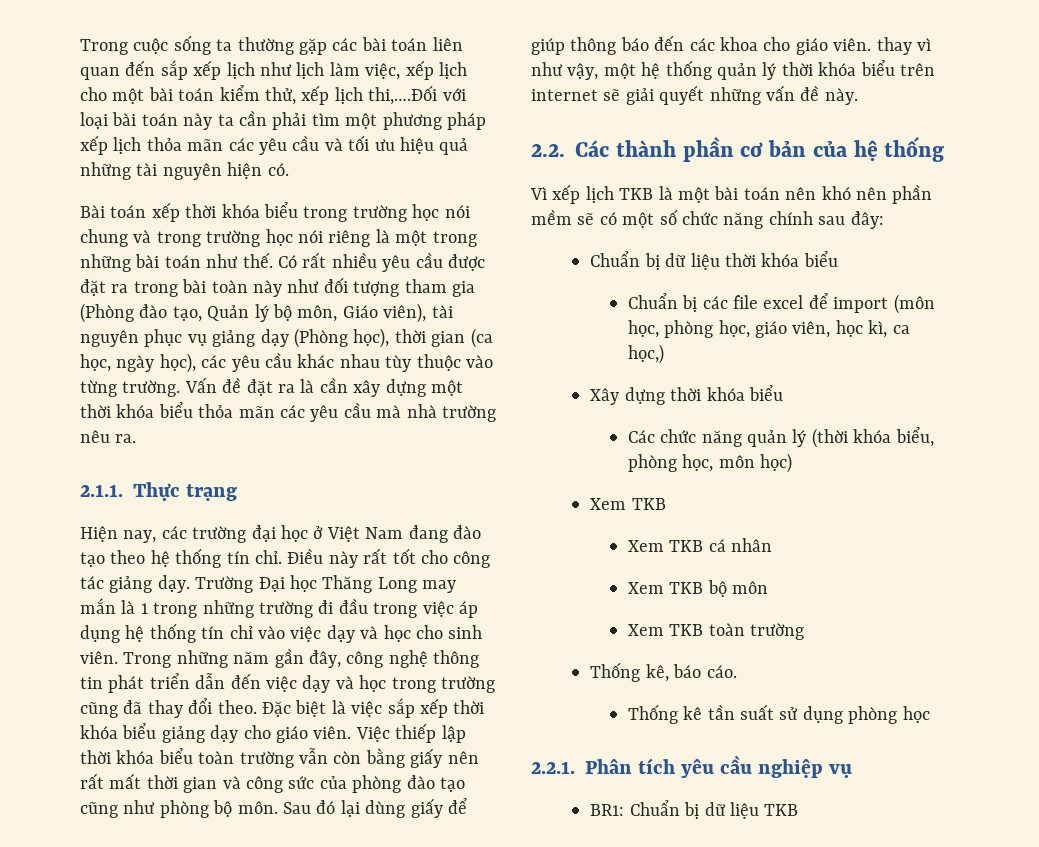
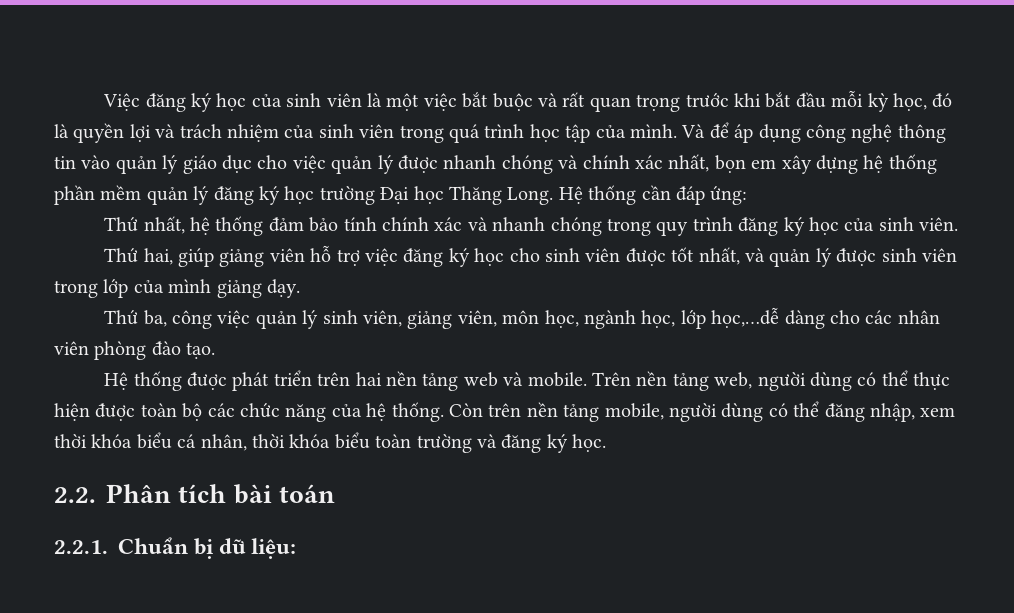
- Trong cuộc sống ta thường gặp các bài toán liên quan đến sắp xếp lịch như lịch làm việc, xếp lịch cho một bài toán kiểm thử, xếp lịch thi,….Đối với loại bài toán này ta cần phải tìm một phương pháp xếp lịch thỏa mãn các yêu cầu và tối ưu hiệu quả những tài nguyên hiện có.
- Bài toán xếp thời khóa biểu trong trường học nói chung và trong trường học nói riêng là một trong những bài toán như thế. Có rất nhiều yêu cầu được đặt ra trong bài toàn này như đối tượng tham gia (Phòng đào tạo, Quản lý bộ môn, Giáo viên), tài nguyên phục vụ giảng dạy (Phòng học), thời gian (ca học, ngày học), các yêu cầu khác nhau tùy thuộc vào từng trường. Vấn đề đặt ra là cần xây dựng một thời khóa biểu thỏa mãn các yêu cầu mà nhà trường nêu ra.
- 2.1.1. Thực trạng
- Hiện nay, các trường đại học ở Việt Nam đang đào tạo theo hệ thống tín chỉ. Điều này rất tốt cho công tác giảng dạy. Trường Đại học Thăng Long may mắn là 1 trong những trường đi đầu trong việc áp dụng hệ thống tín chỉ vào việc dạy và học cho sinh viên. Trong những năm gần đây, công nghệ thông tin phát triển dẫn đến việc dạy và học trong trường cũng đã thay đổi theo. Đặc biệt là việc sắp xếp thời khóa biểu giảng dạy cho giáo viên. Việc thiếp lập thời khóa biểu toàn trường vẫn còn bằng giấy nên rất mất thời gian và công sức của phòng đào tạo cũng như phòng bộ môn. Sau đó lại dùng giấy để giúp thông báo đến các khoa cho giáo viên. thay vì như vậy, một hệ thống quản lý thời khóa biểu trên internet sẽ giải quyết những vấn đề này.
- 2.2. Các thành phần cơ bản của hệ thống
- Vì xếp lịch TKB là một bài toán nên khó nên phần mềm sẽ có một số chức năng chính sau đây:
- Chuẩn bị dữ liệu thời khóa biểu
- Chuẩn bị các file excel để import (môn học, phòng học, giáo viên, học kì, ca học,)
- Xây dựng thời khóa biểu
- Các chức năng quản lý (thời khóa biểu, phòng học, môn học)
- Xem TKB
- Xem TKB cá nhân
- Xem TKB bộ môn
- Xem TKB toàn trường
- Thống kê, báo cáo.
- Thống kê tần suất sử dụng phòng học
- 2.2.1. Phân tích yêu cầu nghiệp vụ
- BR1: Chuẩn bị dữ liệu TKB
+ Việc đăng ký học của sinh viên là một việc bắt buộc và rất quan trọng trước khi bắt đầu mỗi kỳ học, đó là quyền lợi và trách nhiệm của sinh viên trong quá trình học tập của mình. Và để áp dụng công nghệ thông tin vào quản lý giáo dục cho việc quản lý được nhanh chóng và chính xác nhất, bọn em xây dựng hệ thống phần mềm quản lý đăng ký học trường Đại học Thăng Long. Hệ thống cần đáp ứng:
+ Thứ nhất, hệ thống đảm bảo tính chính xác và nhanh chóng trong quy trình đăng ký học của sinh viên.
+ Thứ hai, giúp giảng viên hỗ trợ việc đăng ký học cho sinh viên được tốt nhất, và quản lý được sinh viên trong lớp của mình giảng dạy.
+ Thứ ba, công việc quản lý sinh viên, giảng viên, môn học, ngành học, lớp học,…dễ dàng cho các nhân viên phòng đào tạo.
+ Hệ thống được phát triển trên hai nền tảng web và mobile. Trên nền tảng web, người dùng có thể thực hiện được toàn bộ các chức năng của hệ thống. Còn trên nền tảng mobile, người dùng có thể đăng nhập, xem thời khóa biểu cá nhân, thời khóa biểu toàn trường và đăng ký học.
+ 2.2. Phân tích bài toán
+ 2.2.1. Chuẩn bị dữ liệu:

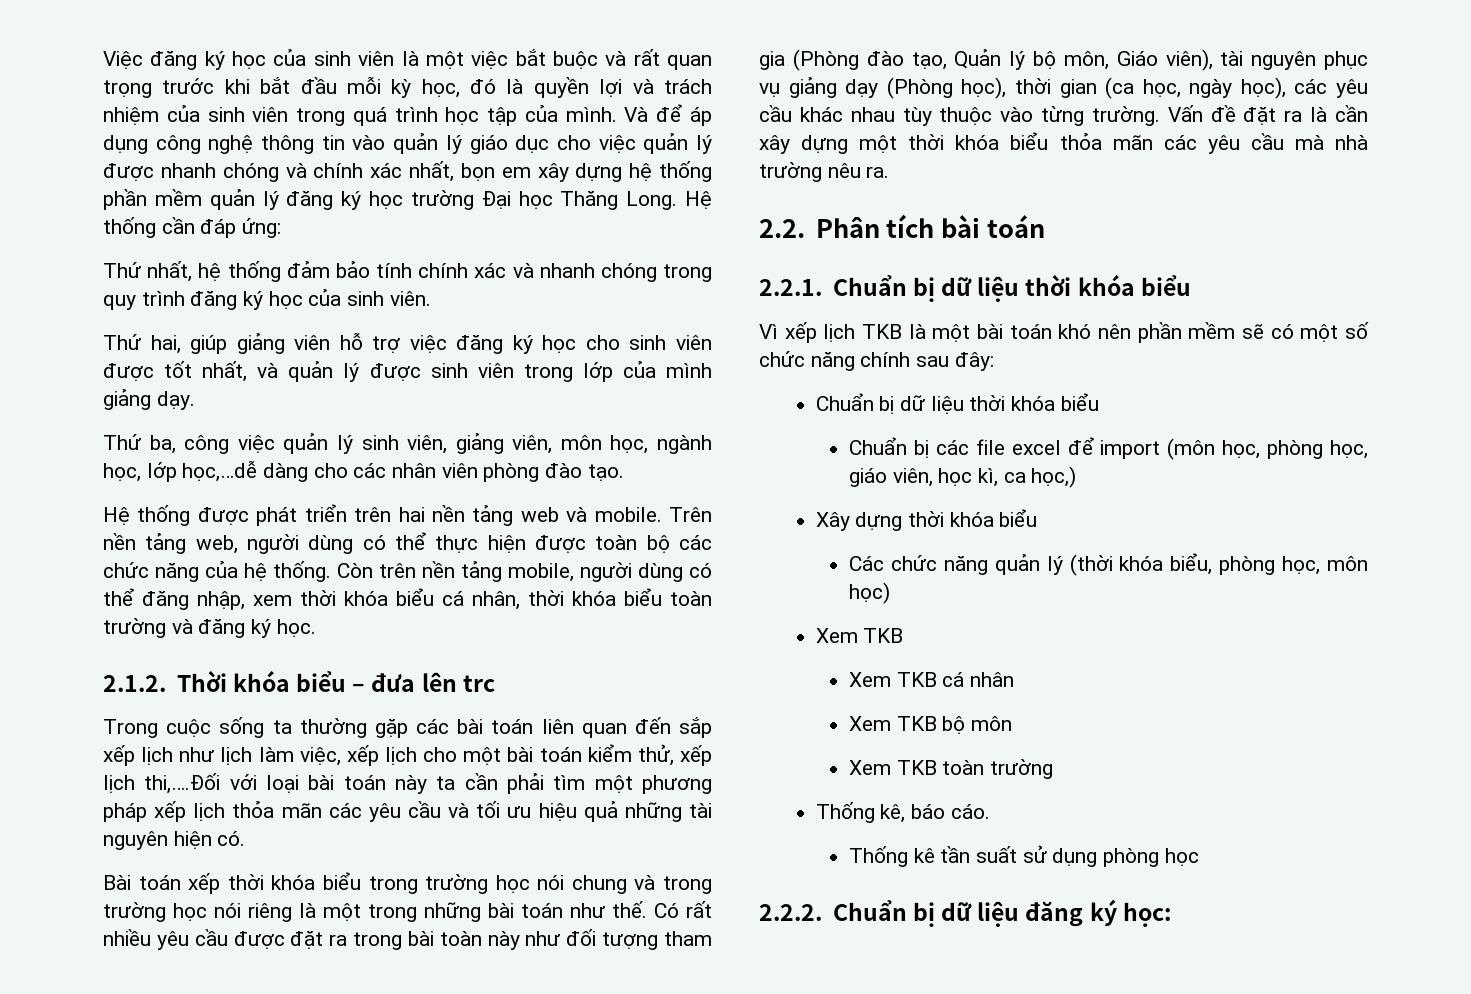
+ 2.1.2. Thời khóa biểu – đưa lên trc
+ Trong cuộc sống ta thường gặp các bài toán liên quan đến sắp xếp lịch như lịch làm việc, xếp lịch cho một bài toán kiểm thử, xếp lịch thi,….Đối với loại bài toán này ta cần phải tìm một phương pháp xếp lịch thỏa mãn các yêu cầu và tối ưu hiệu quả những tài nguyên hiện có.
+ Bài toán xếp thời khóa biểu trong trường học nói chung và trong trường học nói riêng là một trong những bài toán như thế. Có rất nhiều yêu cầu được đặt ra trong bài toàn này như đối tượng tham gia (Phòng đào tạo, Quản lý bộ môn, Giáo viên), tài nguyên phục vụ giảng dạy (Phòng học), thời gian (ca học, ngày học), các yêu cầu khác nhau tùy thuộc vào từng trường. Vấn đề đặt ra là cần xây dựng một thời khóa biểu thỏa mãn các yêu cầu mà nhà trường nêu ra.
- 2.2.1. Chuẩn bị dữ liệu:
+ 2.2.1. Chuẩn bị dữ liệu thời khóa biểu
+ Vì xếp lịch TKB là một bài toán khó nên phần mềm sẽ có một số chức năng chính sau đây:
+ Chuẩn bị dữ liệu thời khóa biểu
+ Chuẩn bị các file excel để import (môn học, phòng học, giáo viên, học kì, ca học,)
+ Xây dựng thời khóa biểu
+ Các chức năng quản lý (thời khóa biểu, phòng học, môn học)
+ Xem TKB
+ Xem TKB cá nhân
+ Xem TKB bộ môn
+ Xem TKB toàn trường
+ Thống kê, báo cáo.
+ Thống kê tần suất sử dụng phòng học
+ 2.2.2. Chuẩn bị dữ liệu đăng ký học:

